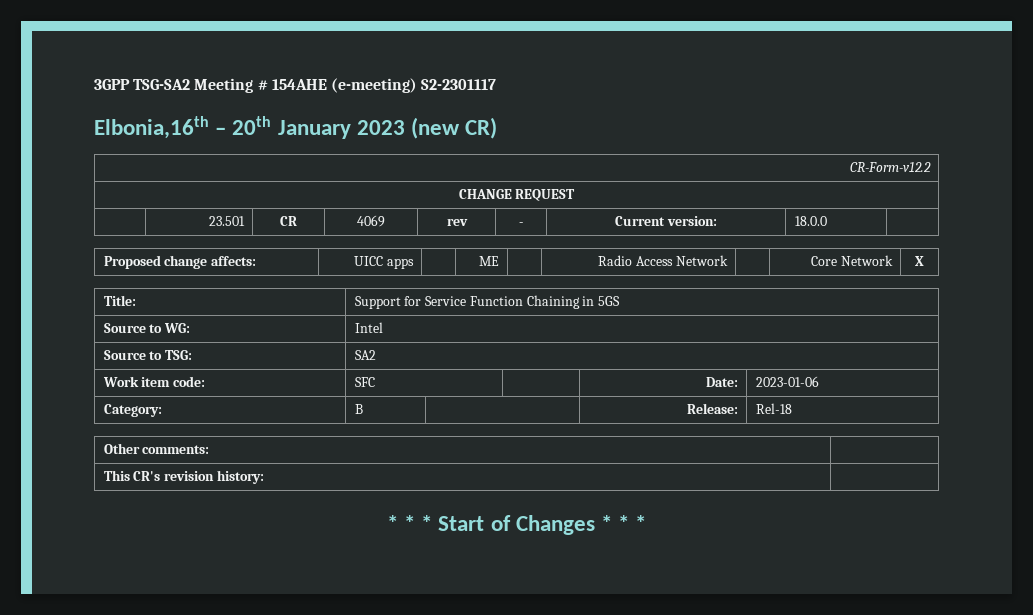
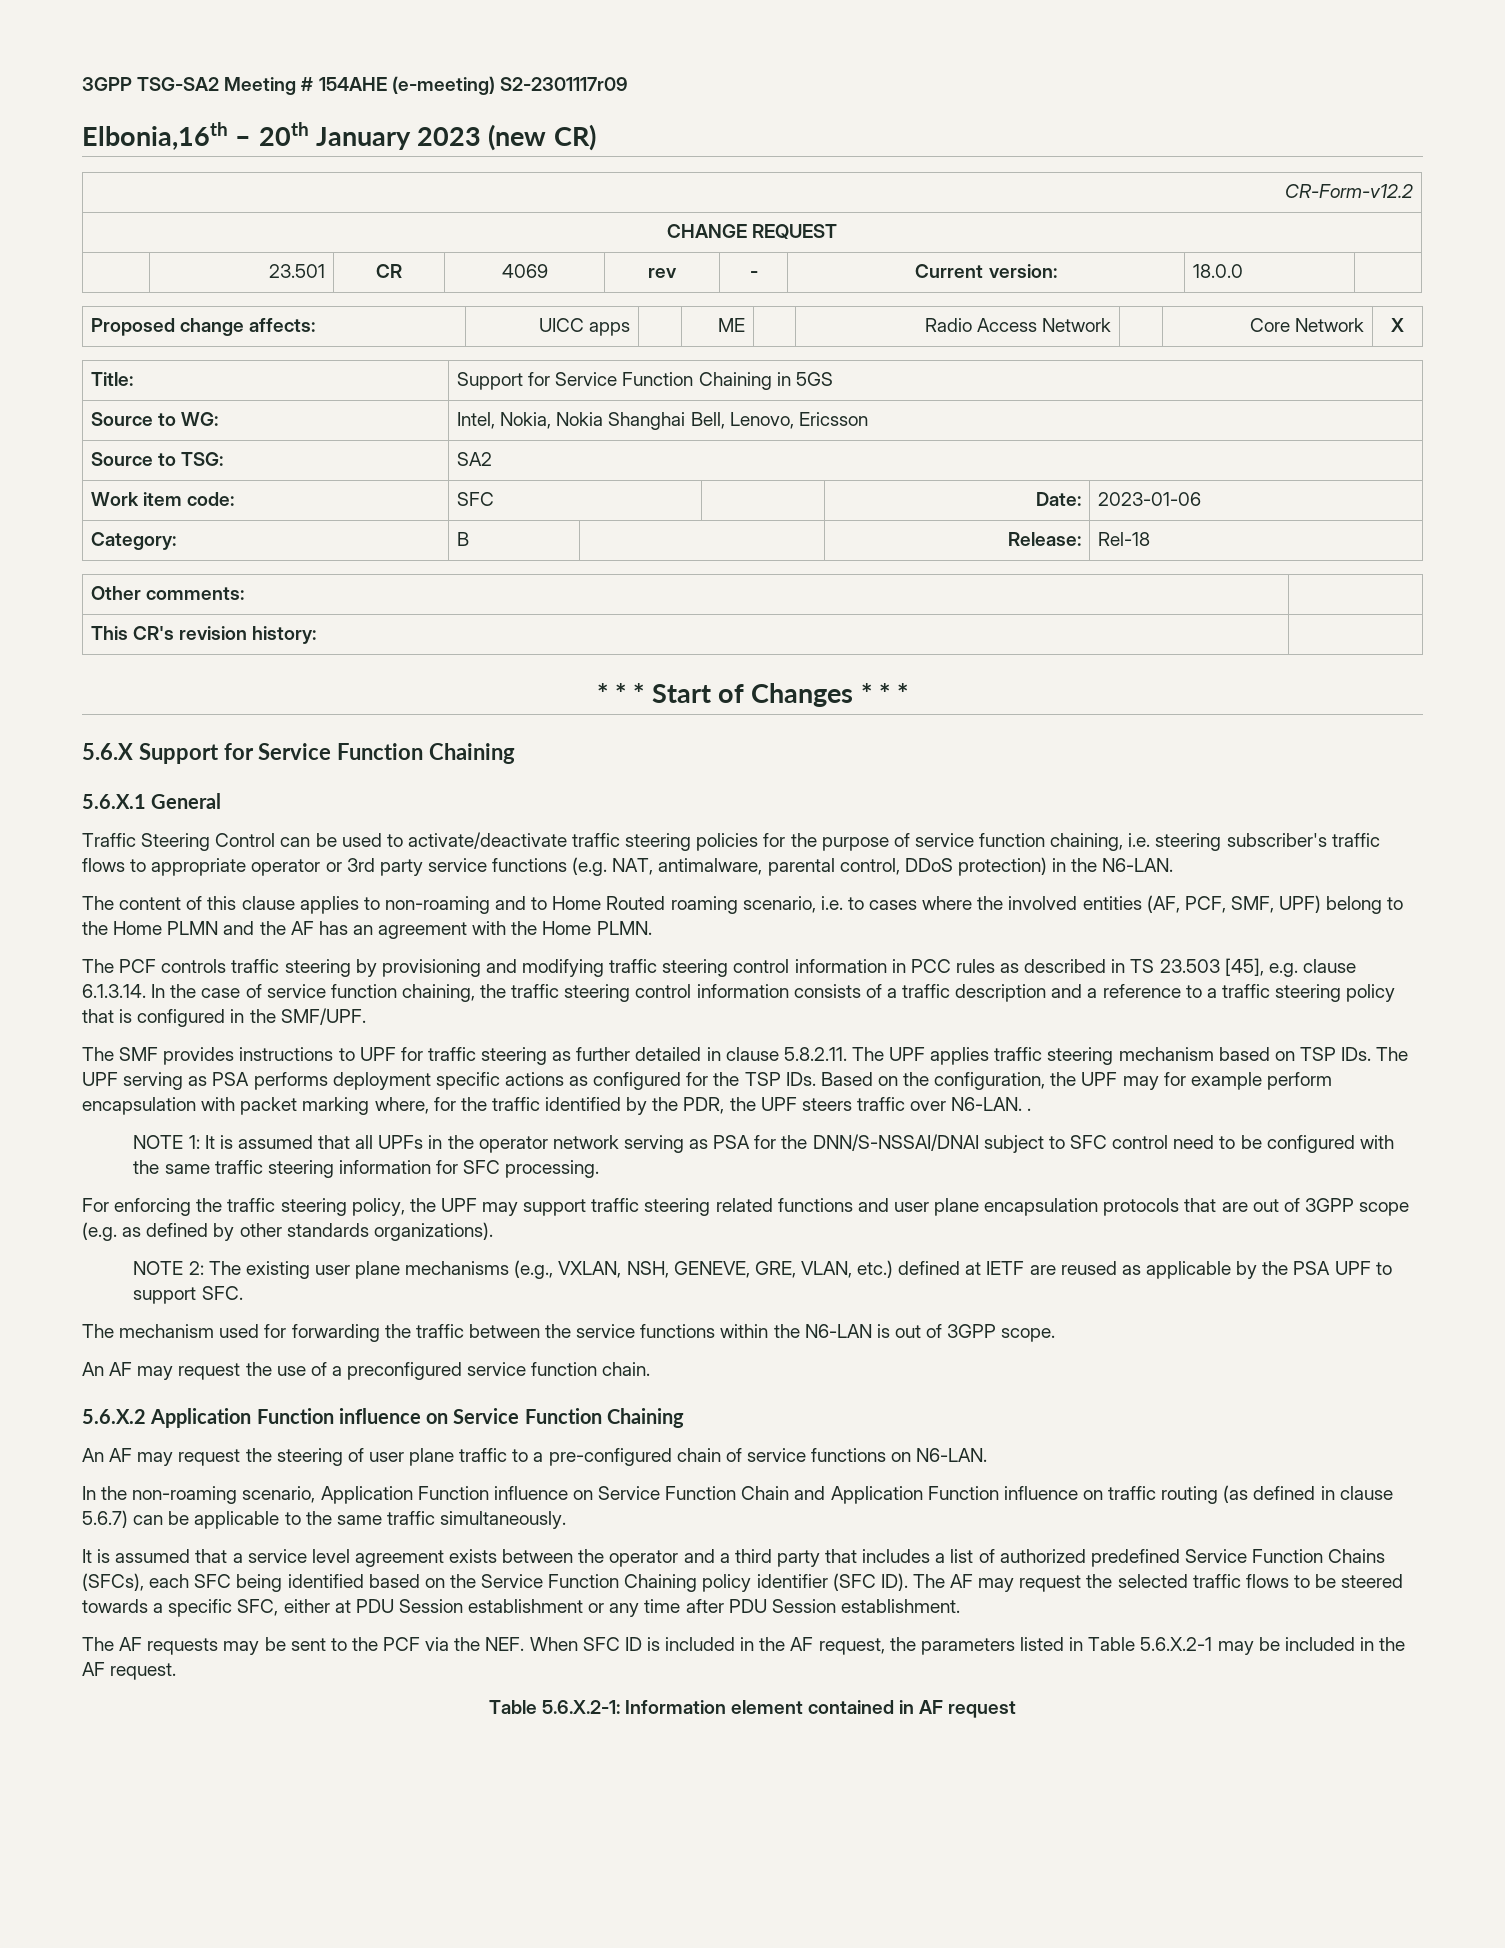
- 3GPP TSG-SA2 Meeting # 154AHE (e-meeting) S2-2301117
+ 3GPP TSG-SA2 Meeting # 154AHE (e-meeting) S2-2301117r09
- Source to WG: | Intel
+ Source to WG: | Intel, Nokia, Nokia Shanghai Bell, Lenovo, Ericsson
+ 5.6.X Support for Service Function Chaining
+ 5.6.X.1 General
+ Traffic Steering Control can be used to activate/deactivate traffic steering policies for the purpose of service function chaining, i.e. steering subscriber's traffic flows to appropriate operator or 3rd party service functions (e.g. NAT, antimalware, parental control, DDoS protection) in the N6-LAN.
+ The content of this clause applies to non-roaming and to Home Routed roaming scenario, i.e. to cases where the involved entities (AF, PCF, SMF, UPF) belong to the Home PLMN and the AF has an agreement with the Home PLMN.
+ The PCF controls traffic steering by provisioning and modifying traffic steering control information in PCC rules as described in TS 23.503 [45], e.g. clause 6.1.3.14. In the case of service function chaining, the traffic steering control information consists of a traffic description and a reference to a traffic steering policy that is configured in the SMF/UPF.
+ The SMF provides instructions to UPF for traffic steering as further detailed in clause 5.8.2.11. The UPF applies traffic steering mechanism based on TSP IDs. The UPF serving as PSA performs deployment specific actions as configured for the TSP IDs. Based on the configuration, the UPF may for example perform encapsulation with packet marking where, for the traffic identified by the PDR, the UPF steers traffic over N6-LAN. .
+ NOTE 1: It is assumed that all UPFs in the operator network serving as PSA for the DNN/S-NSSAI/DNAI subject to SFC control need to be configured with the same traffic steering information for SFC processing.
+ For enforcing the traffic steering policy, the UPF may support traffic steering related functions and user plane encapsulation protocols that are out of 3GPP scope (e.g. as defined by other standards organizations).
+ NOTE 2: The existing user plane mechanisms (e.g., VXLAN, NSH, GENEVE, GRE, VLAN, etc.) defined at IETF are reused as applicable by the PSA UPF to support SFC.
+ The mechanism used for forwarding the traffic between the service functions within the N6-LAN is out of 3GPP scope.
+ An AF may request the use of a preconfigured service function chain.
+ 5.6.X.2 Application Function influence on Service Function Chaining
+ An AF may request the steering of user plane traffic to a pre-configured chain of service functions on N6-LAN.
+ In the non-roaming scenario, Application Function influence on Service Function Chain and Application Function influence on traffic routing (as defined in clause 5.6.7) can be applicable to the same traffic simultaneously.
+ It is assumed that a service level agreement exists between the operator and a third party that includes a list of authorized predefined Service Function Chains (SFCs), each SFC being identified based on the Service Function Chaining policy identifier (SFC ID). The AF may request the selected traffic flows to be steered towards a specific SFC, either at PDU Session establishment or any time after PDU Session establishment.
+ The AF requests may be sent to the PCF via the NEF. When SFC ID is included in the AF request, the parameters listed in Table 5.6.X.2-1 may be included in the AF request.
+ Table 5.6.X.2-1: Information element contained in AF request

